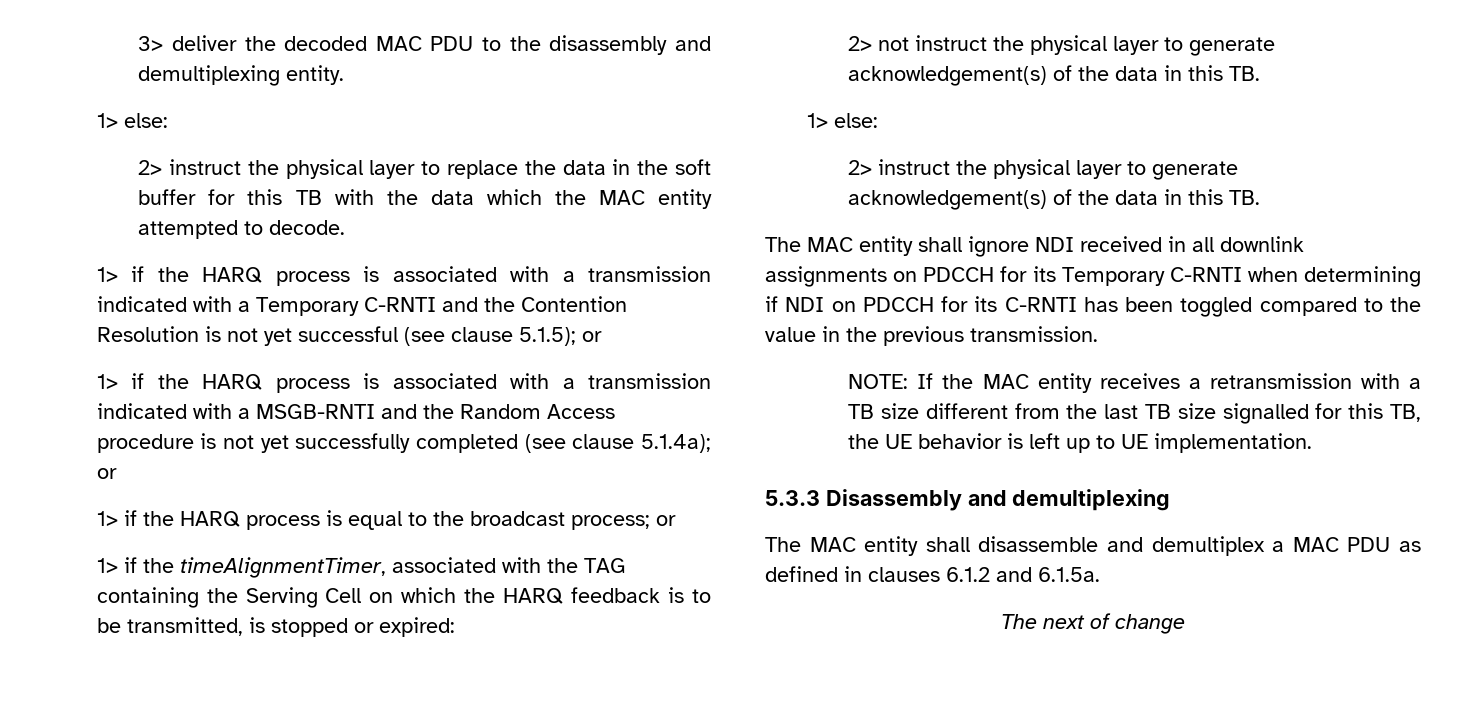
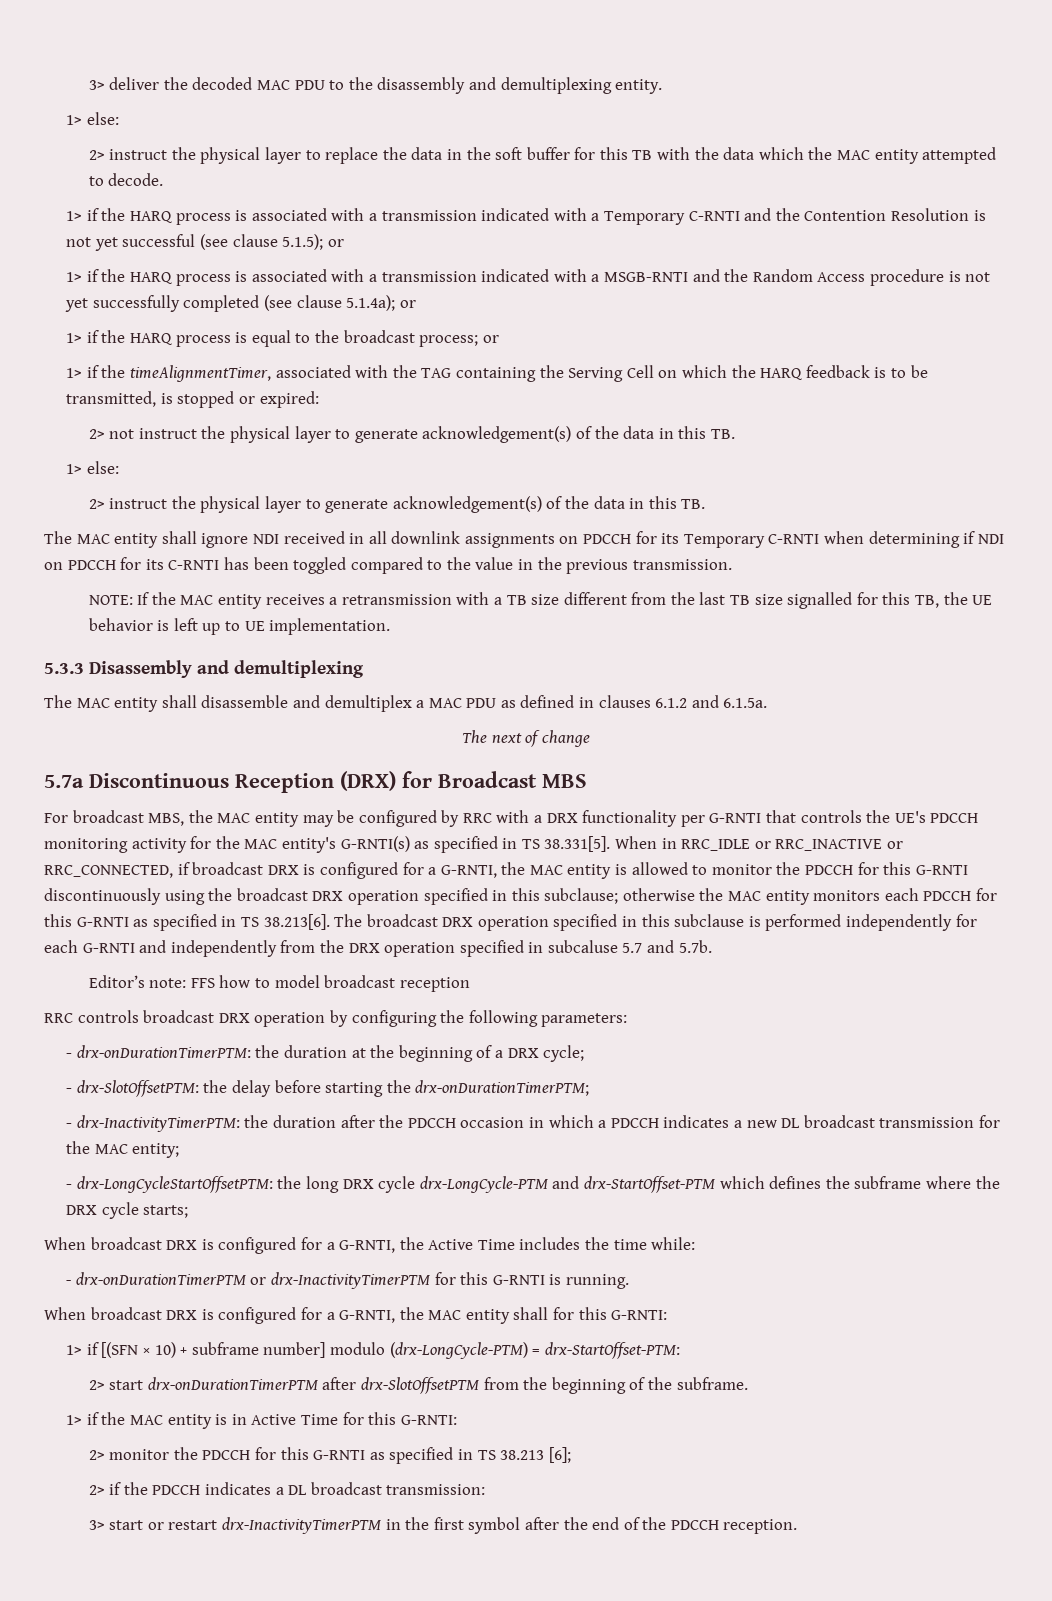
+ 5.7a Discontinuous Reception (DRX) for Broadcast MBS
+ For broadcast MBS, the MAC entity may be configured by RRC with a DRX functionality per G-RNTI that controls the UE's PDCCH monitoring activity for the MAC entity's G-RNTI(s) as specified in TS 38.331[5]. When in RRC_IDLE or RRC_INACTIVE or RRC_CONNECTED, if broadcast DRX is configured for a G-RNTI, the MAC entity is allowed to monitor the PDCCH for this G-RNTI discontinuously using the broadcast DRX operation specified in this subclause; otherwise the MAC entity monitors each PDCCH for this G-RNTI as specified in TS 38.213[6]. The broadcast DRX operation specified in this subclause is performed independently for each G-RNTI and independently from the DRX operation specified in subcaluse 5.7 and 5.7b.
+ Editor’s note: FFS how to model broadcast reception
+ RRC controls broadcast DRX operation by configuring the following parameters:
+ - drx-onDurationTimerPTM: the duration at the beginning of a DRX cycle;
+ - drx-SlotOffsetPTM: the delay before starting the drx-onDurationTimerPTM;
+ - drx-InactivityTimerPTM: the duration after the PDCCH occasion in which a PDCCH indicates a new DL broadcast transmission for the MAC entity;
+ - drx-LongCycleStartOffsetPTM: the long DRX cycle drx-LongCycle-PTM and drx-StartOffset-PTM which defines the subframe where the DRX cycle starts;
+ When broadcast DRX is configured for a G-RNTI, the Active Time includes the time while:
+ - drx-onDurationTimerPTM or drx-InactivityTimerPTM for this G-RNTI is running.
+ When broadcast DRX is configured for a G-RNTI, the MAC entity shall for this G-RNTI:
+ 1> if [(SFN × 10) + subframe number] modulo (drx-LongCycle-PTM) = drx-StartOffset-PTM:
+ 2> start drx-onDurationTimerPTM after drx-SlotOffsetPTM from the beginning of the subframe.
+ 1> if the MAC entity is in Active Time for this G-RNTI:
+ 2> monitor the PDCCH for this G-RNTI as specified in TS 38.213 [6];
+ 2> if the PDCCH indicates a DL broadcast transmission:
+ 3> start or restart drx-InactivityTimerPTM in the first symbol after the end of the PDCCH reception.

